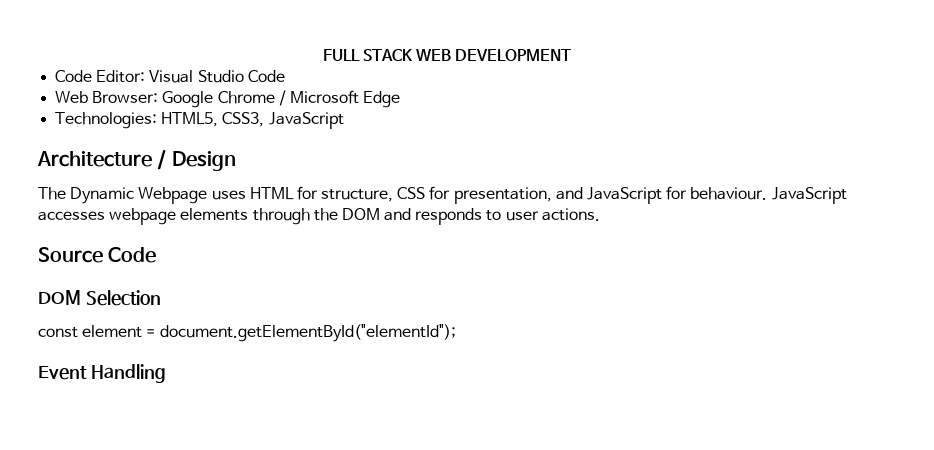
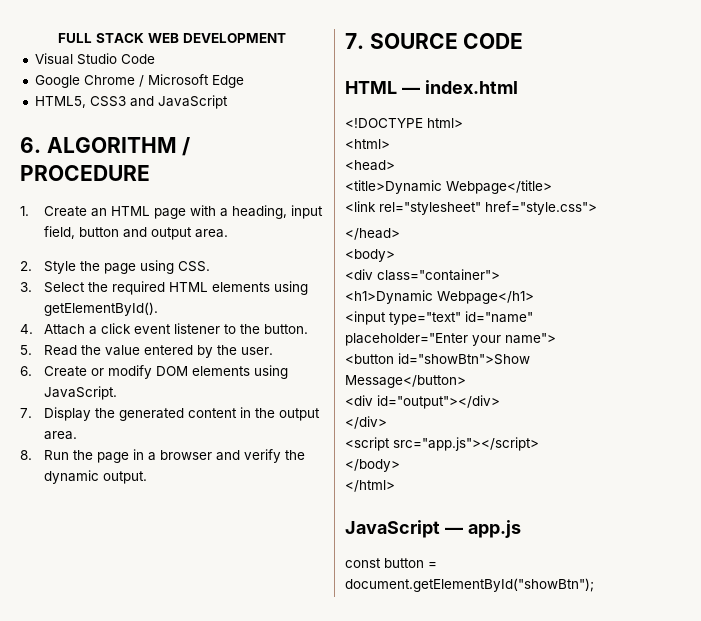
- Code Editor: Visual Studio Code
+ Visual Studio Code
- Web Browser: Google Chrome / Microsoft Edge
+ Google Chrome / Microsoft Edge
- Technologies: HTML5, CSS3, JavaScript
- Architecture / Design
- The Dynamic Webpage uses HTML for structure, CSS for presentation, and JavaScript for behaviour. JavaScript accesses webpage elements through the DOM and responds to user actions.
- Source Code
- DOM Selection
- const element = document.getElementById("elementId");
- Event Handling
+ HTML5, CSS3 and JavaScript
+ 6. ALGORITHM / PROCEDURE
+ 1. Create an HTML page with a heading, input field, button and output area.
+ 2. Style the page using CSS.
+ 3. Select the required HTML elements using getElementById().
+ 4. Attach a click event listener to the button.
+ 5. Read the value entered by the user.
+ 6. Create or modify DOM elements using JavaScript.
+ 7. Display the generated content in the output area.
+ 8. Run the page in a browser and verify the dynamic output.
+ 7. SOURCE CODE
+ HTML — index.html
+ <!DOCTYPE html>
+ <html>
+ <head>
+ <title>Dynamic Webpage</title>
+ <link rel="stylesheet" href="style.css">
+ </head>
+ <body>
+ <div class="container">
+ <h1>Dynamic Webpage</h1>
+ <input type="text" id="name" placeholder="Enter your name">
+ <button id="showBtn">Show Message</button>
+ <div id="output"></div>
+ </div>
+ <script src="app.js"></script>
+ </body>
+ </html>
+ JavaScript — app.js
+ const button = document.getElementById("showBtn");

